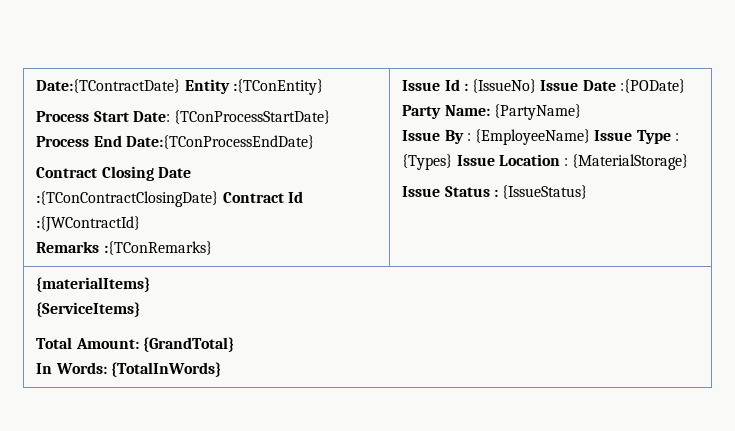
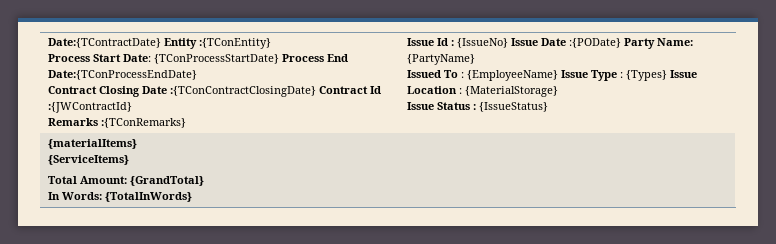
- Issue By : {EmployeeName} Issue Type : {Types} Issue Location : {MaterialStorage}
+ Issued To : {EmployeeName} Issue Type : {Types} Issue Location : {MaterialStorage}

